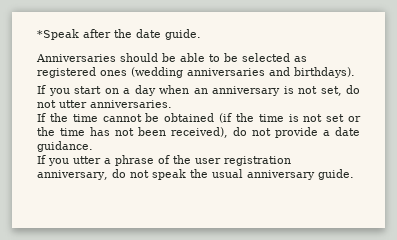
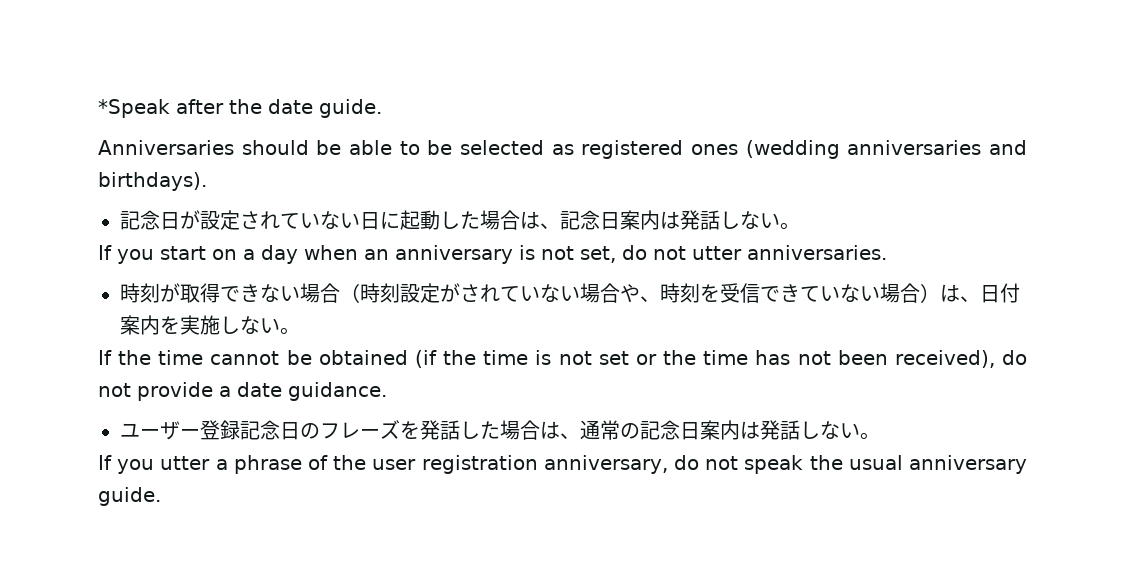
+ 記念日が設定されていない日に起動した場合は、記念日案内は発話しない。
+ 時刻が取得できない場合（時刻設定がされていない場合や、時刻を受信できていない場合）は、日付案内を実施しない。
+ ユーザー登録記念日のフレーズを発話した場合は、通常の記念日案内は発話しない。

